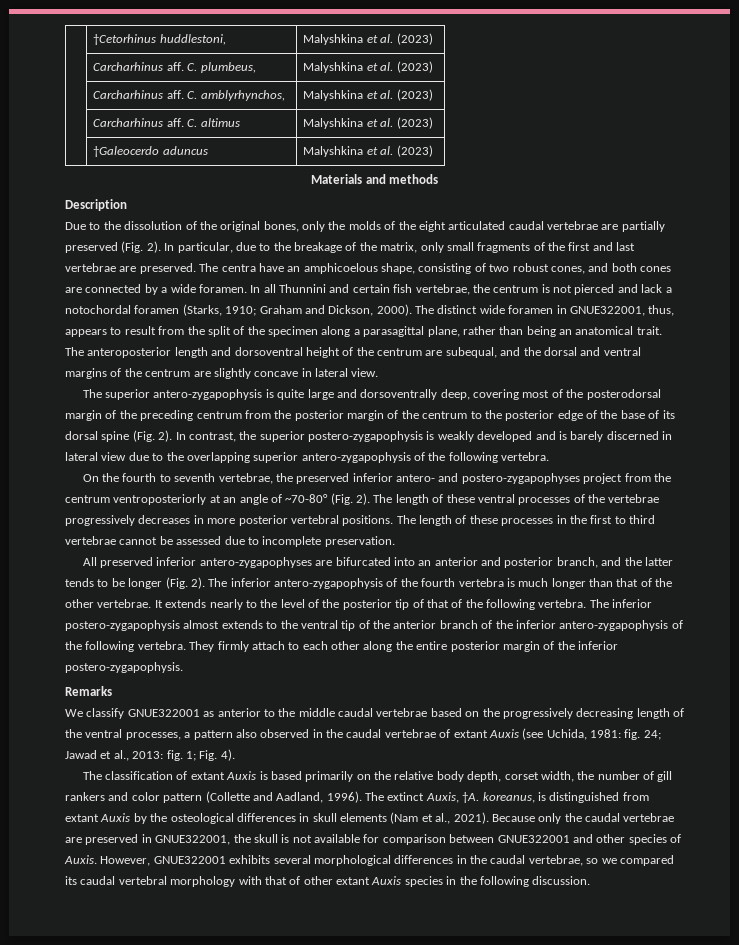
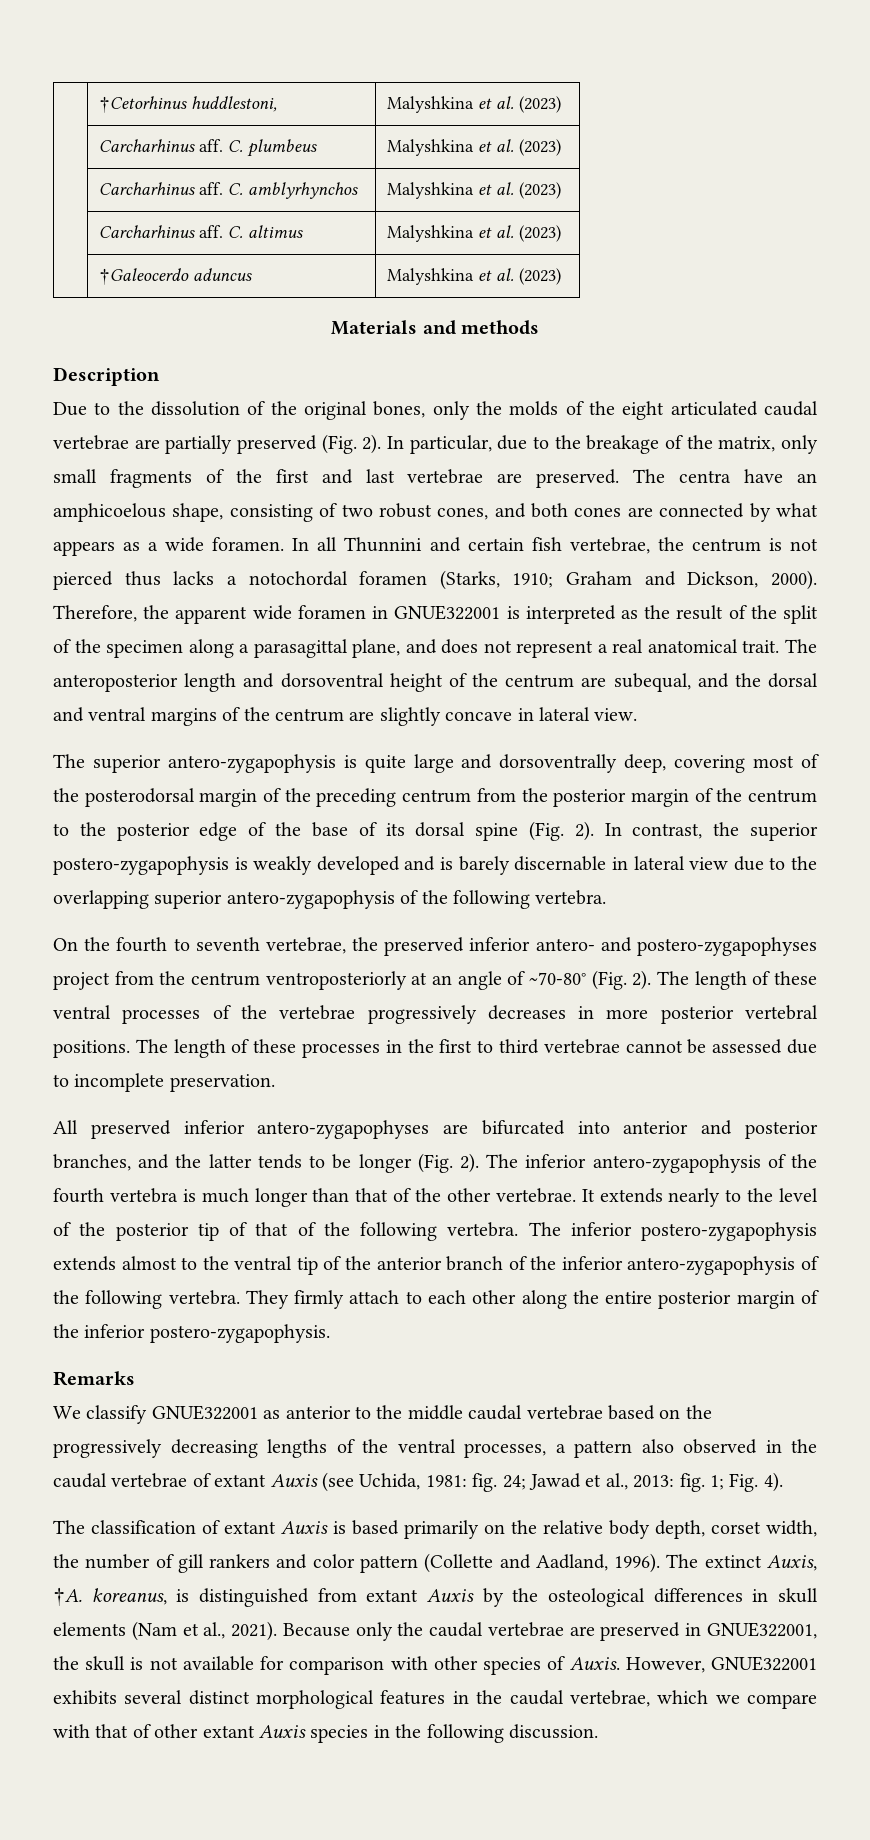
- | Carcharhinus aff. C. plumbeus, | Malyshkina et al. (2023)
- | Carcharhinus aff. C. amblyrhynchos, | Malyshkina et al. (2023)
+ | Carcharhinus aff. C. plumbeus | Malyshkina et al. (2023)
+ | Carcharhinus aff. C. amblyrhynchos | Malyshkina et al. (2023)
- The centra have an amphicoelous shape, consisting of two robust cones, and both cones are connected by a wide foramen.
+ The centra have an amphicoelous shape, consisting of two robust cones, and both cones are connected by what appears as a wide foramen.
- In all Thunnini and certain fish vertebrae, the centrum is not pierced and lack a notochordal foramen (Starks, 1910; Graham and Dickson, 2000).
+ In all Thunnini and certain fish vertebrae, the centrum is not pierced thus lacks a notochordal foramen (Starks, 1910; Graham and Dickson, 2000).
- The distinct wide foramen in GNUE322001, thus, appears to result from the split of the specimen along a parasagittal plane, rather than being an anatomical trait.
+ Therefore, the apparent wide foramen in GNUE322001 is interpreted as the result of the split of the specimen along a parasagittal plane, and does not represent a real anatomical trait.
- In contrast, the superior postero-zygapophysis is weakly developed and is barely discerned in lateral view due to the overlapping superior antero-zygapophysis of the following vertebra.
+ In contrast, the superior postero-zygapophysis is weakly developed and is barely discernable in lateral view due to the overlapping superior antero-zygapophysis of the following vertebra.
- All preserved inferior antero-zygapophyses are bifurcated into an anterior and posterior branch, and the latter tends to be longer (Fig. 2).
+ All preserved inferior antero-zygapophyses are bifurcated into anterior and posterior branches, and the latter tends to be longer (Fig. 2).
- The inferior postero-zygapophysis almost extends to the ventral tip of the anterior branch of the inferior antero-zygapophysis of the following vertebra.
+ The inferior postero-zygapophysis extends almost to the ventral tip of the anterior branch of the inferior antero-zygapophysis of the following vertebra.
- We classify GNUE322001 as anterior to the middle caudal vertebrae based on the progressively decreasing length of the ventral processes, a pattern also observed in the caudal vertebrae of extant Auxis (see Uchida, 1981: fig. 24; Jawad et al., 2013: fig. 1; Fig. 4).
+ We classify GNUE322001 as anterior to the middle caudal vertebrae based on the progressively decreasing lengths of the ventral processes, a pattern also observed in the caudal vertebrae of extant Auxis (see Uchida, 1981: fig. 24; Jawad et al., 2013: fig. 1; Fig. 4).
- Because only the caudal vertebrae are preserved in GNUE322001, the skull is not available for comparison between GNUE322001 and other species of Auxis.
+ Because only the caudal vertebrae are preserved in GNUE322001, the skull is not available for comparison with other species of Auxis.
- However, GNUE322001 exhibits several morphological differences in the caudal vertebrae, so we compared its caudal vertebral morphology with that of other extant Auxis species in the following discussion.
+ However, GNUE322001 exhibits several distinct morphological features in the caudal vertebrae, which we compare with that of other extant Auxis species in the following discussion.

